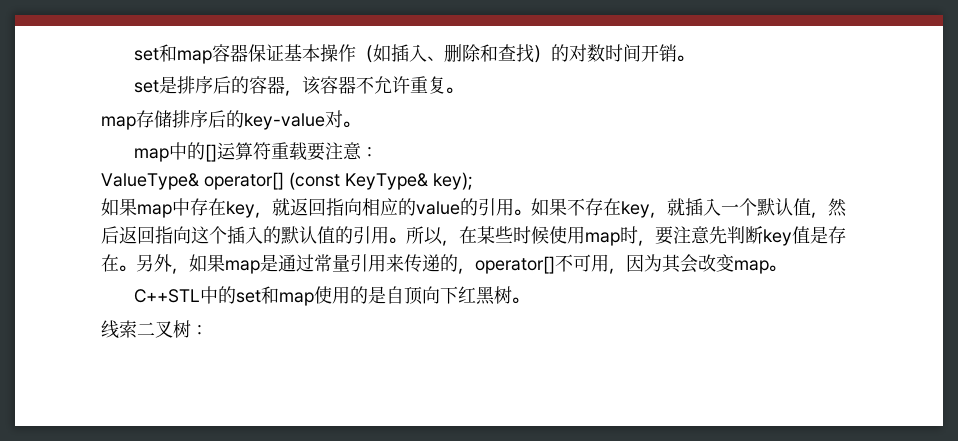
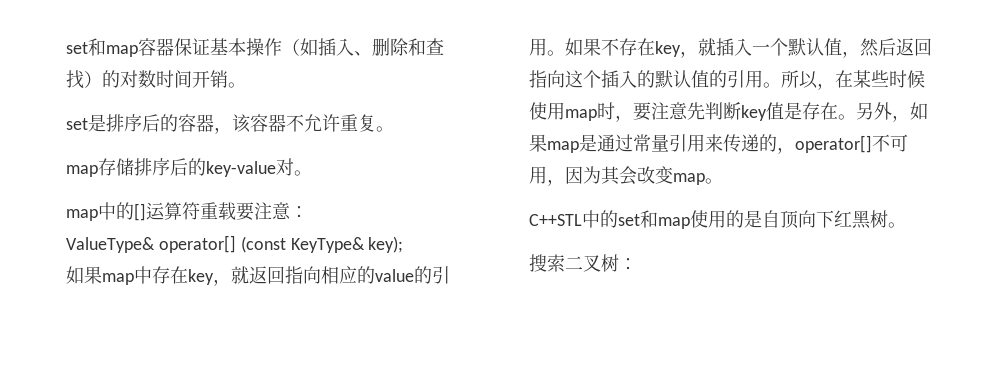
- 线索二叉树：
+ 搜索二叉树：

